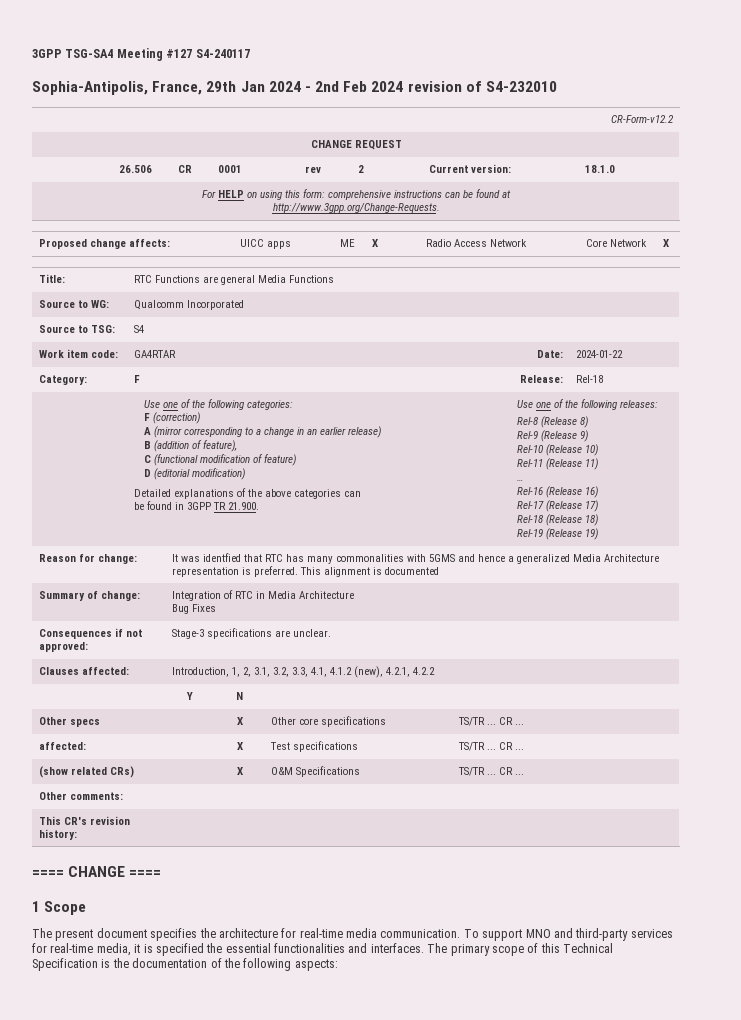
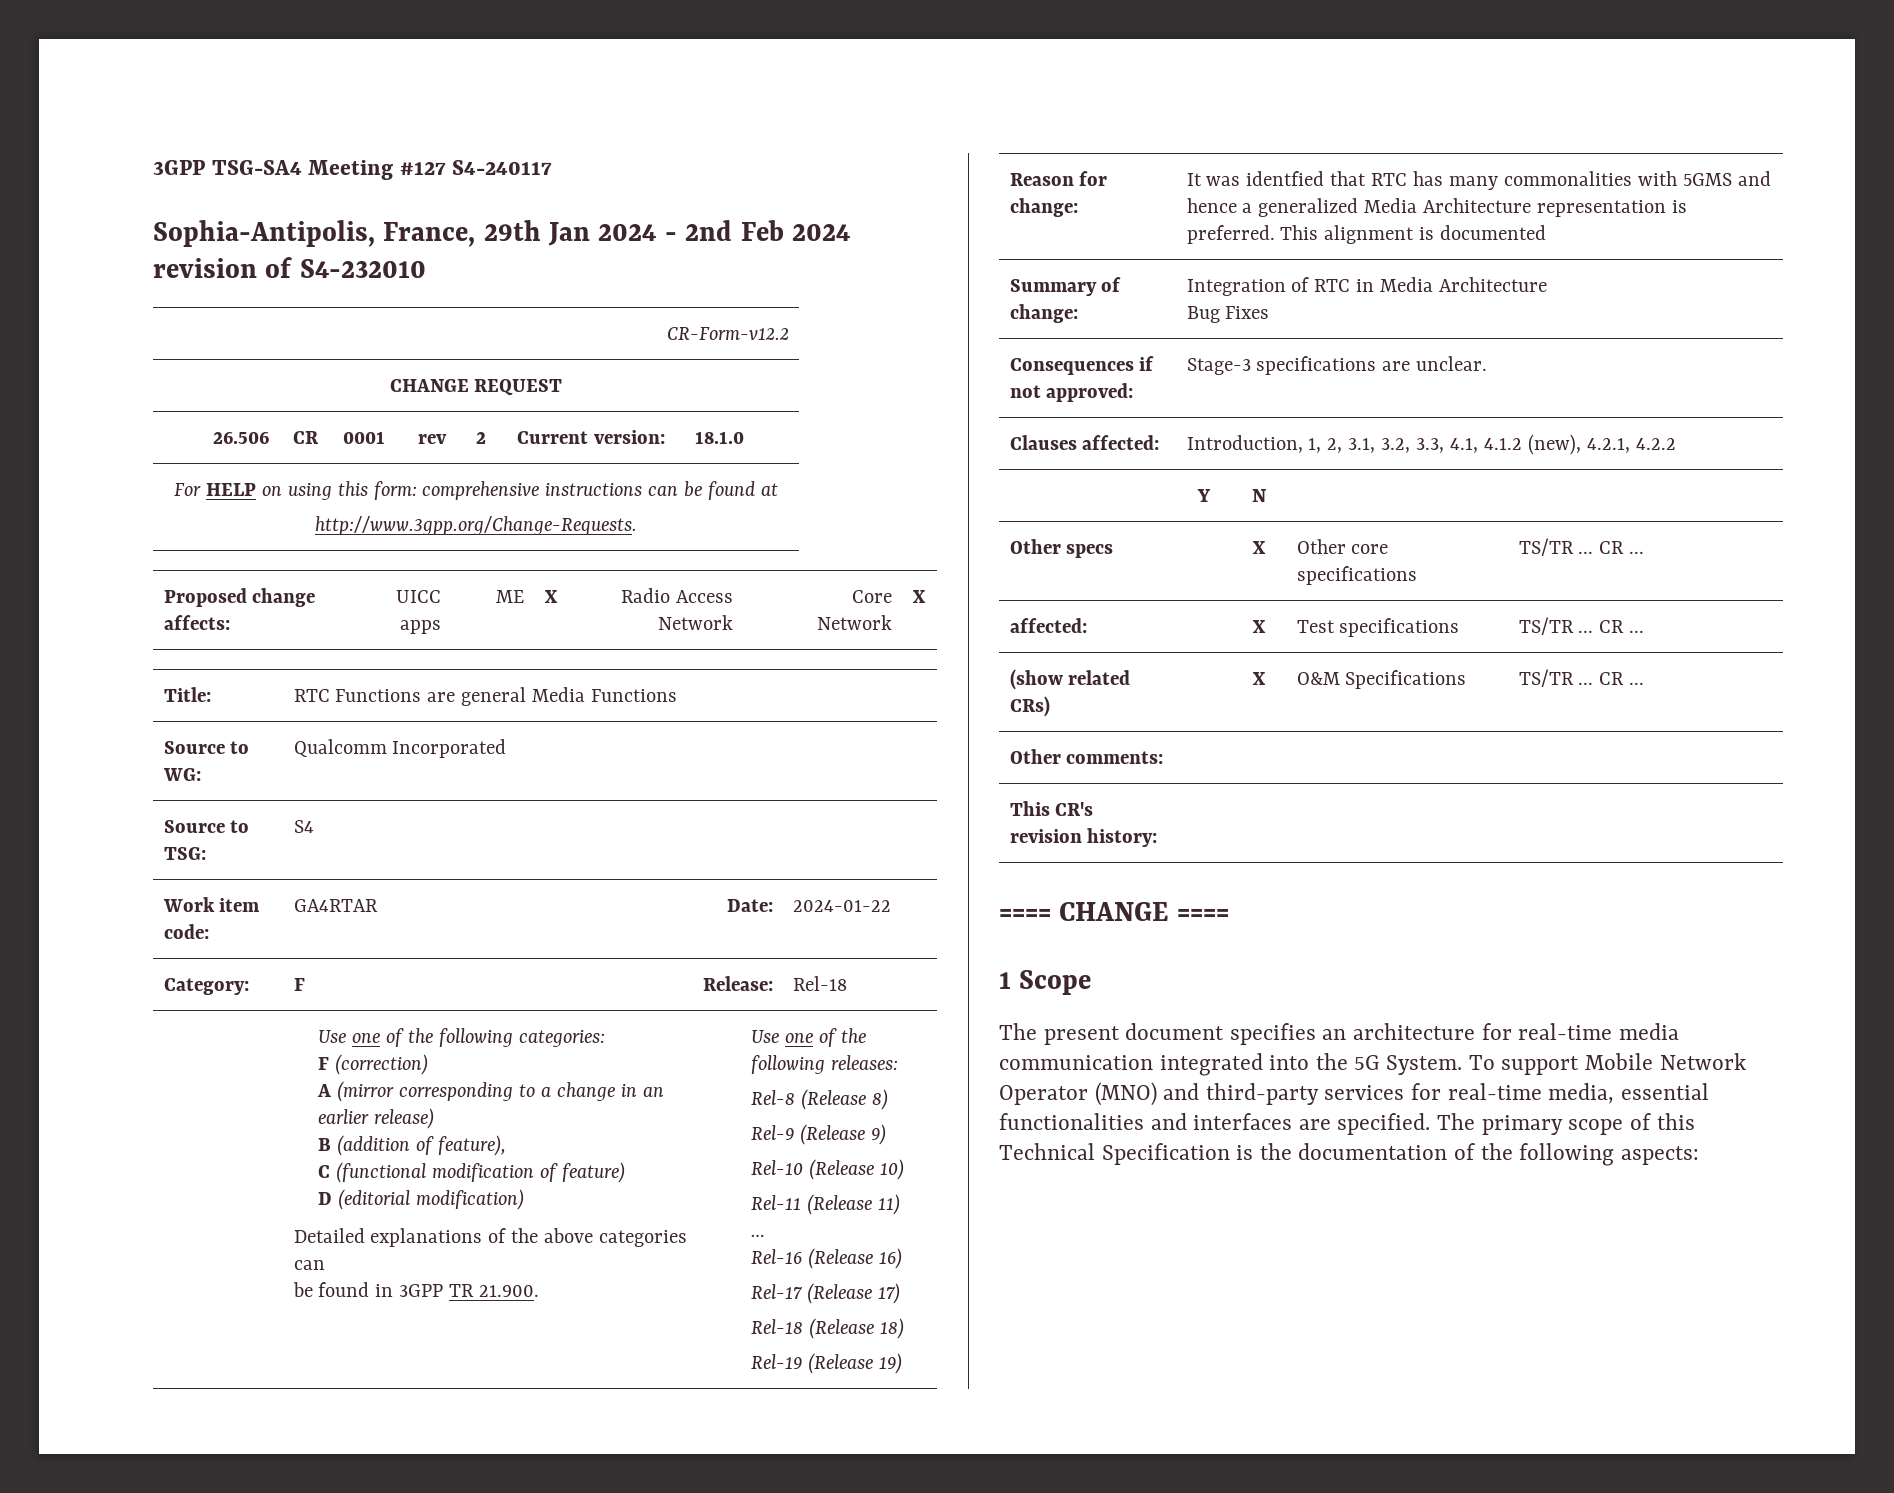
- The present document specifies the architecture for real-time media communication. To support MNO and third-party services for real-time media, it is specified the essential functionalities and interfaces.
+ The present document specifies an architecture for real-time media communication integrated into the 5G System. To support Mobile Network Operator (MNO) and third-party services for real-time media, essential functionalities and interfaces are specified.

